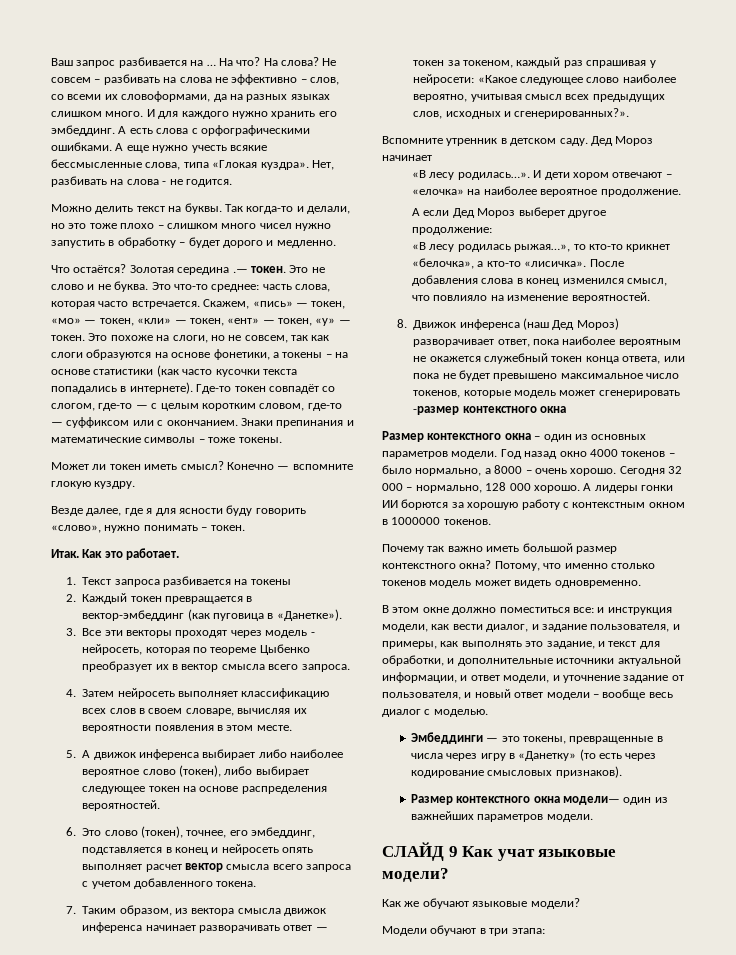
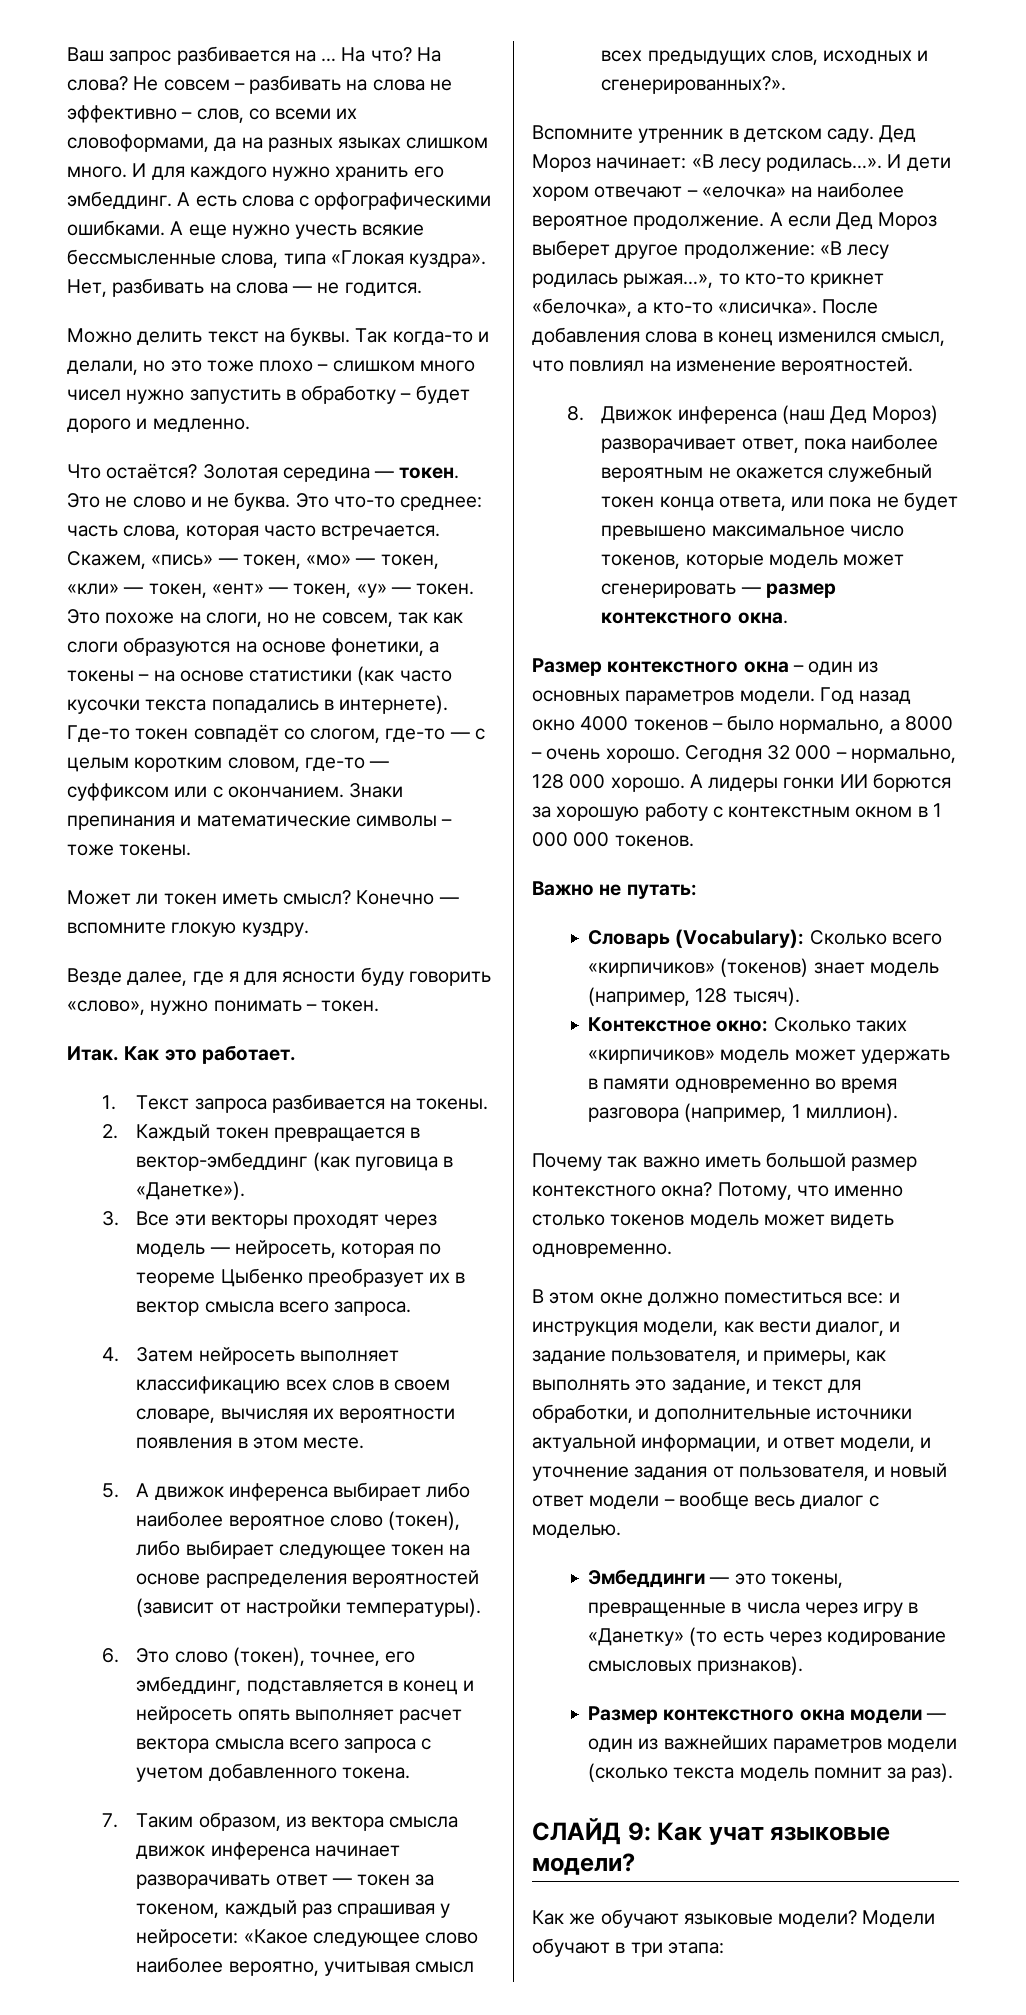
- Нет, разбивать на слова - не годится.
+ Нет, разбивать на слова — не годится.
- Золотая середина .— токен.
+ Золотая середина — токен.
- 1. Текст запроса разбивается на токены
+ 1. Текст запроса разбивается на токены.
- 3. Все эти векторы проходят через модель - нейросеть, которая по теореме Цыбенко преобразует их в вектор смысла всего запроса.
+ 3. Все эти векторы проходят через модель — нейросеть, которая по теореме Цыбенко преобразует их в вектор смысла всего запроса.
- 5. А движок инференса выбирает либо наиболее вероятное слово (токен), либо выбирает следующее токен на основе распределения вероятностей.
+ 5. А движок инференса выбирает либо наиболее вероятное слово (токен), либо выбирает следующее токен на основе распределения вероятностей (зависит от настройки температуры).
- 6. Это слово (токен), точнее, его эмбеддинг, подставляется в конец и нейросеть опять выполняет расчет вектор смысла всего запроса с учетом добавленного токена.
+ 6. Это слово (токен), точнее, его эмбеддинг, подставляется в конец и нейросеть опять выполняет расчет вектора смысла всего запроса с учетом добавленного токена.
- Дед Мороз начинает
- «В лесу родилась…».
+ Дед Мороз начинает: «В лесу родилась…».
- И дети хором отвечают – «елочка» на наиболее вероятное продолжение.
- А если Дед Мороз выберет другое продолжение:
- «В лесу родилась рыжая…», то кто-то крикнет «белочка», а кто-то «лисичка».
+ И дети хором отвечают – «елочка» на наиболее вероятное продолжение. А если Дед Мороз выберет другое продолжение: «В лесу родилась рыжая…», то кто-то крикнет «белочка», а кто-то «лисичка».
- После добавления слова в конец изменился смысл, что повлияло на изменение вероятностей.
+ После добавления слова в конец изменился смысл, что повлиял на изменение вероятностей.
- 8. Движок инференса (наш Дед Мороз) разворачивает ответ, пока наиболее вероятным не окажется служебный токен конца ответа, или пока не будет превышено максимальное число токенов, которые модель может сгенерировать -размер контекстного окна
+ 8. Движок инференса (наш Дед Мороз) разворачивает ответ, пока наиболее вероятным не окажется служебный токен конца ответа, или пока не будет превышено максимальное число токенов, которые модель может сгенерировать — размер контекстного окна.
- А лидеры гонки ИИ борются за хорошую работу с контекстным окном в 1000000 токенов.
+ А лидеры гонки ИИ борются за хорошую работу с контекстным окном в 1 000 000 токенов.
+ Важно не путать:
+ Словарь (Vocabulary): Сколько всего «кирпичиков» (токенов) знает модель (например, 128 тысяч).
+ Контекстное окно: Сколько таких «кирпичиков» модель может удержать в памяти одновременно во время разговора (например, 1 миллион).
- В этом окне должно поместиться все: и инструкция модели, как вести диалог, и задание пользователя, и примеры, как выполнять это задание, и текст для обработки, и дополнительные источники актуальной информации, и ответ модели, и уточнение задание от пользователя, и новый ответ модели – вообще весь диалог с моделью.
+ В этом окне должно поместиться все: и инструкция модели, как вести диалог, и задание пользователя, и примеры, как выполнять это задание, и текст для обработки, и дополнительные источники актуальной информации, и ответ модели, и уточнение задания от пользователя, и новый ответ модели – вообще весь диалог с моделью.
- Размер контекстного окна модели— один из важнейших параметров модели.
+ Размер контекстного окна модели — один из важнейших параметров модели (сколько текста модель помнит за раз).
- СЛАЙД 9 Как учат языковые модели?
+ СЛАЙД 9: Как учат языковые модели?
- Как же обучают языковые модели?
- Модели обучают в три этапа:
+ Как же обучают языковые модели? Модели обучают в три этапа:

